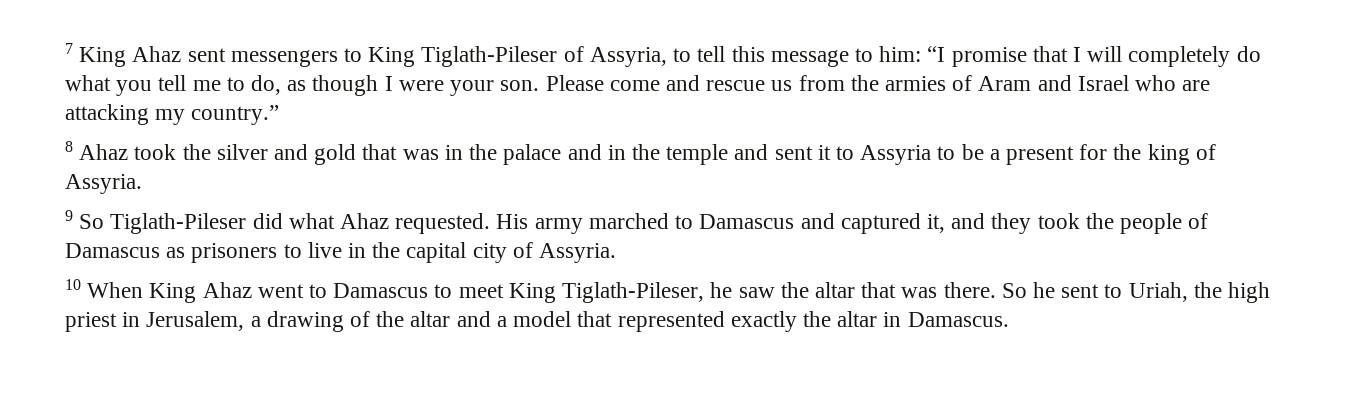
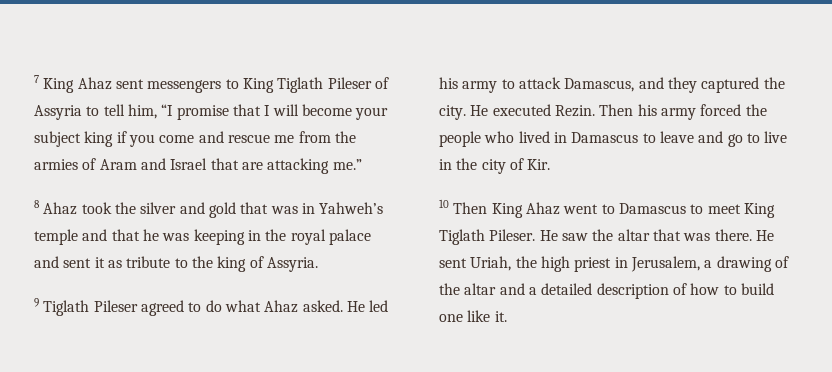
- 7 King Ahaz sent messengers to King Tiglath-Pileser of Assyria, to tell this message to him: “I promise that I will completely do what you tell me to do, as though I were your son. Please come and rescue us from the armies of Aram and Israel who are attacking my country.”
+ 7 King Ahaz sent messengers to King Tiglath Pileser of Assyria to tell him, “I promise that I will become your subject king if you come and rescue me from the armies of Aram and Israel that are attacking me.”
- 8 Ahaz took the silver and gold that was in the palace and in the temple and sent it to Assyria to be a present for the king of Assyria.
+ 8 Ahaz took the silver and gold that was in Yahweh’s temple and that he was keeping in the royal palace and sent it as tribute to the king of Assyria.
- 9 So Tiglath-Pileser did what Ahaz requested. His army marched to Damascus and captured it, and they took the people of Damascus as prisoners to live in the capital city of Assyria.
+ 9 Tiglath Pileser agreed to do what Ahaz asked. He led his army to attack Damascus, and they captured the city. He executed Rezin. Then his army forced the people who lived in Damascus to leave and go to live in the city of Kir.
- 10 When King Ahaz went to Damascus to meet King Tiglath-Pileser, he saw the altar that was there.
+ 10 Then King Ahaz went to Damascus to meet King Tiglath Pileser. He saw the altar that was there.
- So he sent to Uriah, the high priest in Jerusalem, a drawing of the altar and a model that represented exactly the altar in Damascus.
+ He sent Uriah, the high priest in Jerusalem, a drawing of the altar and a detailed description of how to build one like it.

